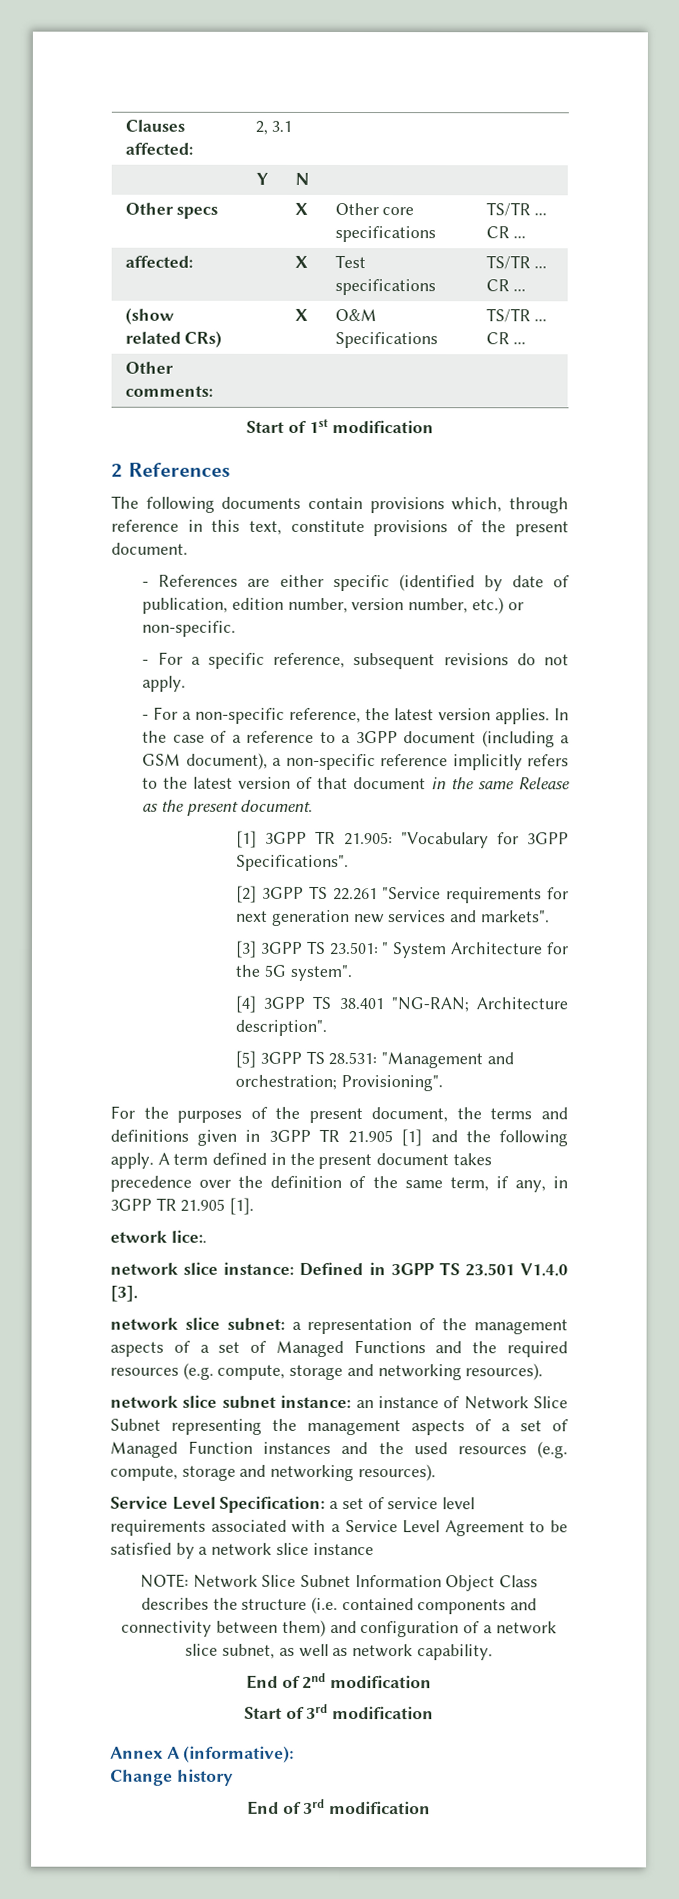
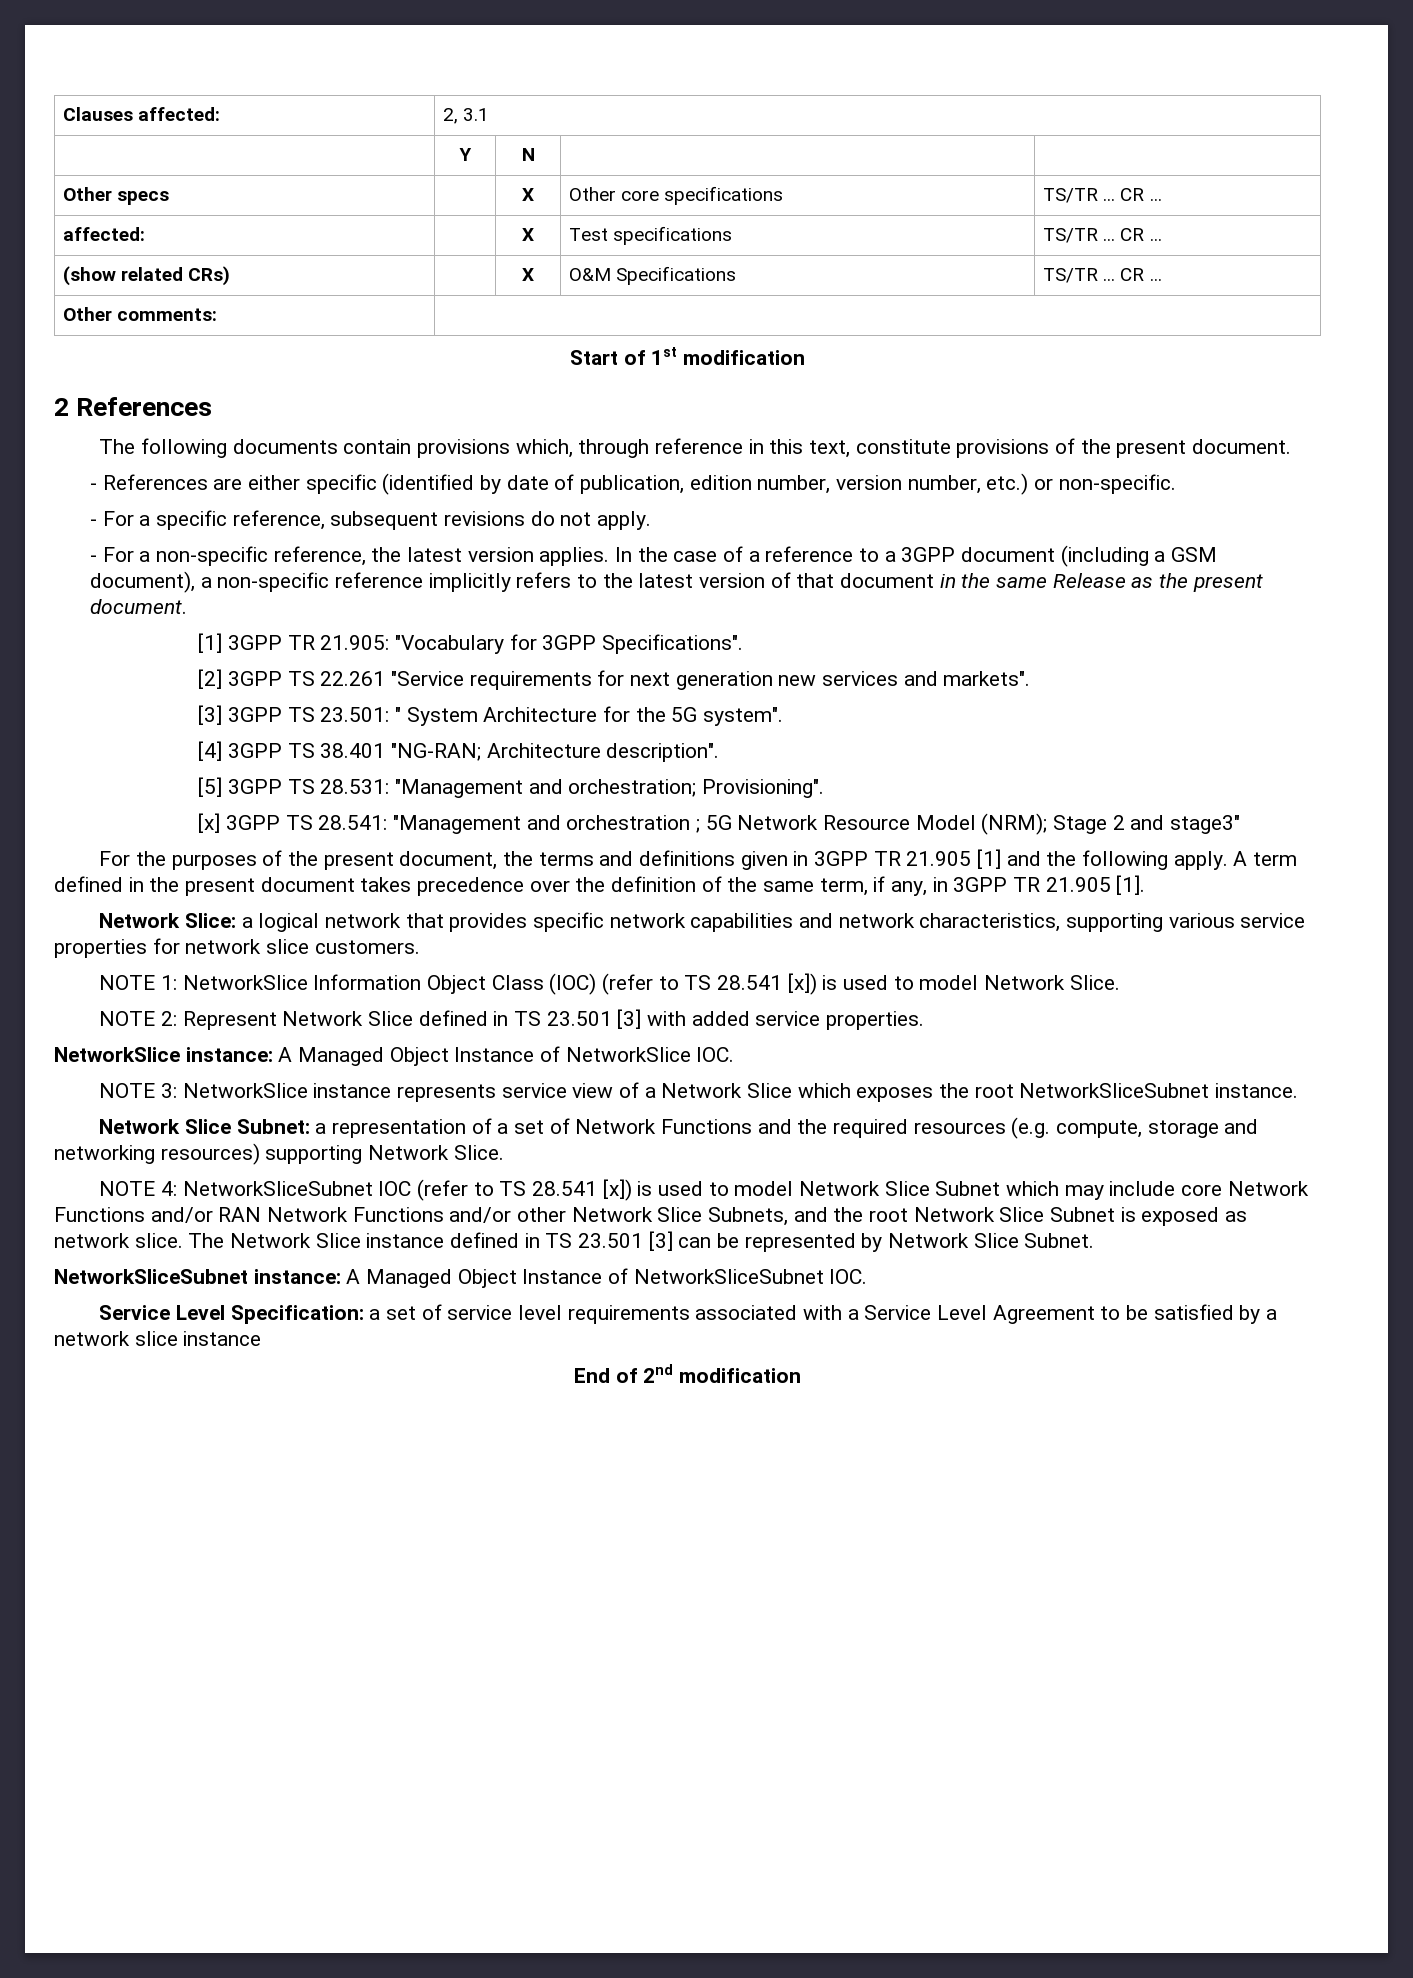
+ [x] 3GPP TS 28.541: "Management and orchestration ; 5G Network Resource Model (NRM); Stage 2 and stage3"
- etwork lice:.
- network slice instance: Defined in 3GPP TS 23.501 V1.4.0 [3].
- network slice subnet: a representation of the management aspects of a set of Managed Functions and the required resources (e.g. compute, storage and networking resources).
- network slice subnet instance: an instance of Network Slice Subnet representing the management aspects of a set of Managed Function instances and the used resources (e.g. compute, storage and networking resources).
+ Network Slice: a logical network that provides specific network capabilities and network characteristics, supporting various service properties for network slice customers.
+ NOTE 1: NetworkSlice Information Object Class (IOC) (refer to TS 28.541 [x]) is used to model Network Slice.
+ NOTE 2: Represent Network Slice defined in TS 23.501 [3] with added service properties.
+ NetworkSlice instance: A Managed Object Instance of NetworkSlice IOC.
+ NOTE 3: NetworkSlice instance represents service view of a Network Slice which exposes the root NetworkSliceSubnet instance.
+ Network Slice Subnet: a representation of a set of Network Functions and the required resources (e.g. compute, storage and networking resources) supporting Network Slice.
+ NOTE 4: NetworkSliceSubnet IOC (refer to TS 28.541 [x]) is used to model Network Slice Subnet which may include core Network Functions and/or RAN Network Functions and/or other Network Slice Subnets, and the root Network Slice Subnet is exposed as network slice. The Network Slice instance defined in TS 23.501 [3] can be represented by Network Slice Subnet.
+ NetworkSliceSubnet instance: A Managed Object Instance of NetworkSliceSubnet IOC.
- NOTE: Network Slice Subnet Information Object Class describes the structure (i.e. contained components and connectivity between them) and configuration of a network slice subnet, as well as network capability.
  End of 2nd modification
- Start of 3rd modification
- Annex A (informative):
- Change history
- End of 3rd modification

